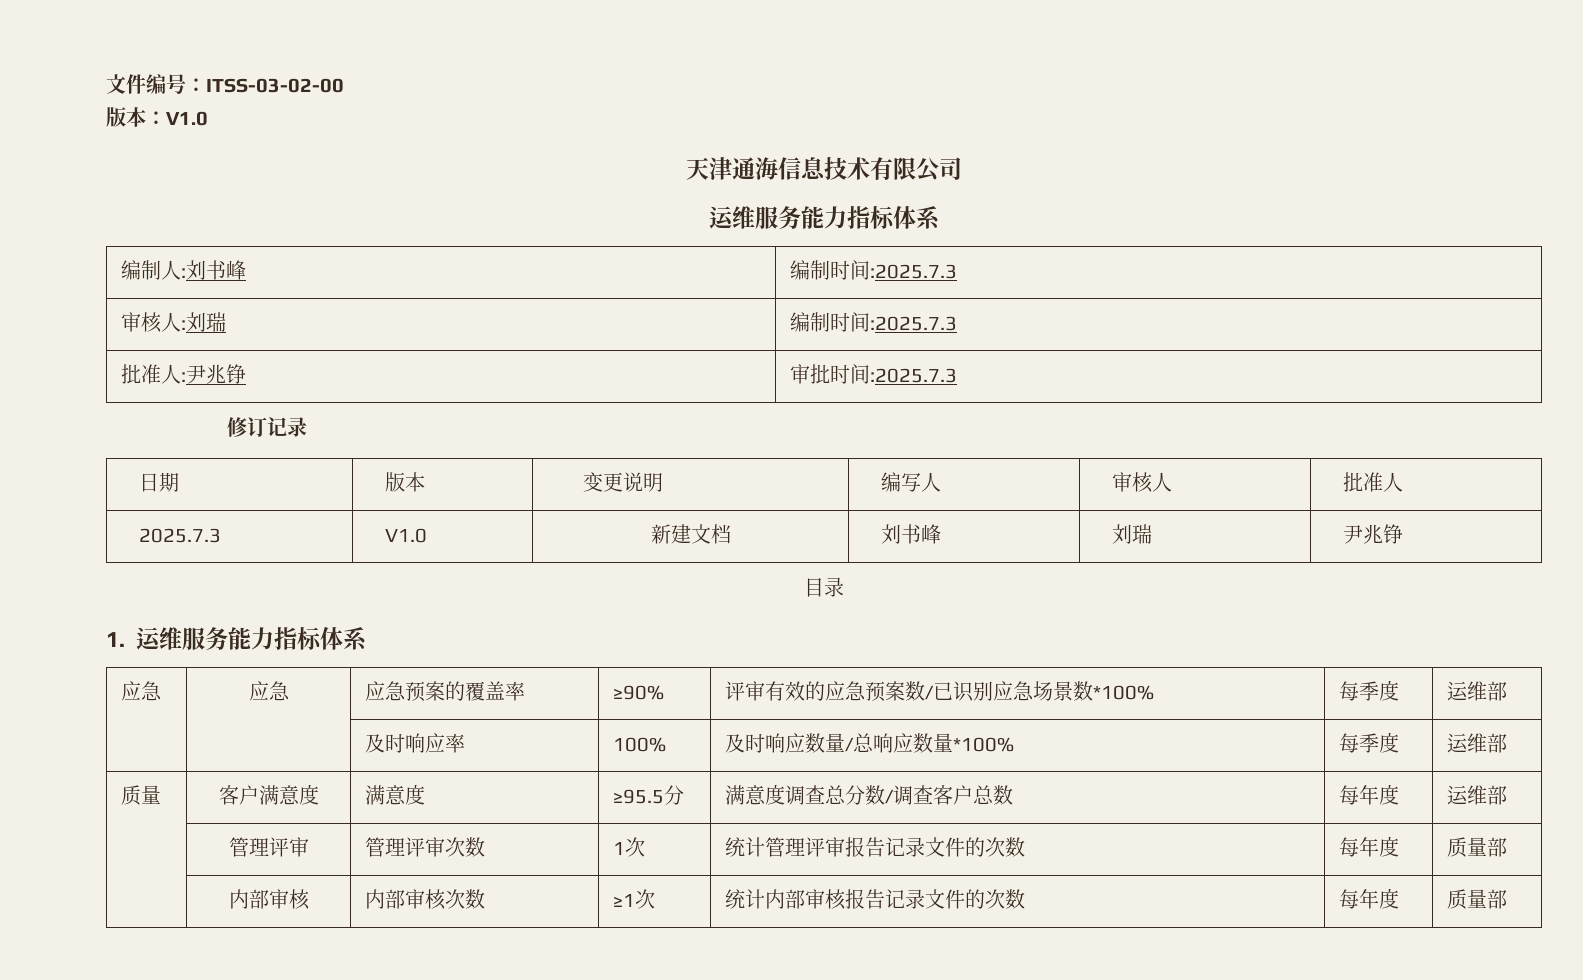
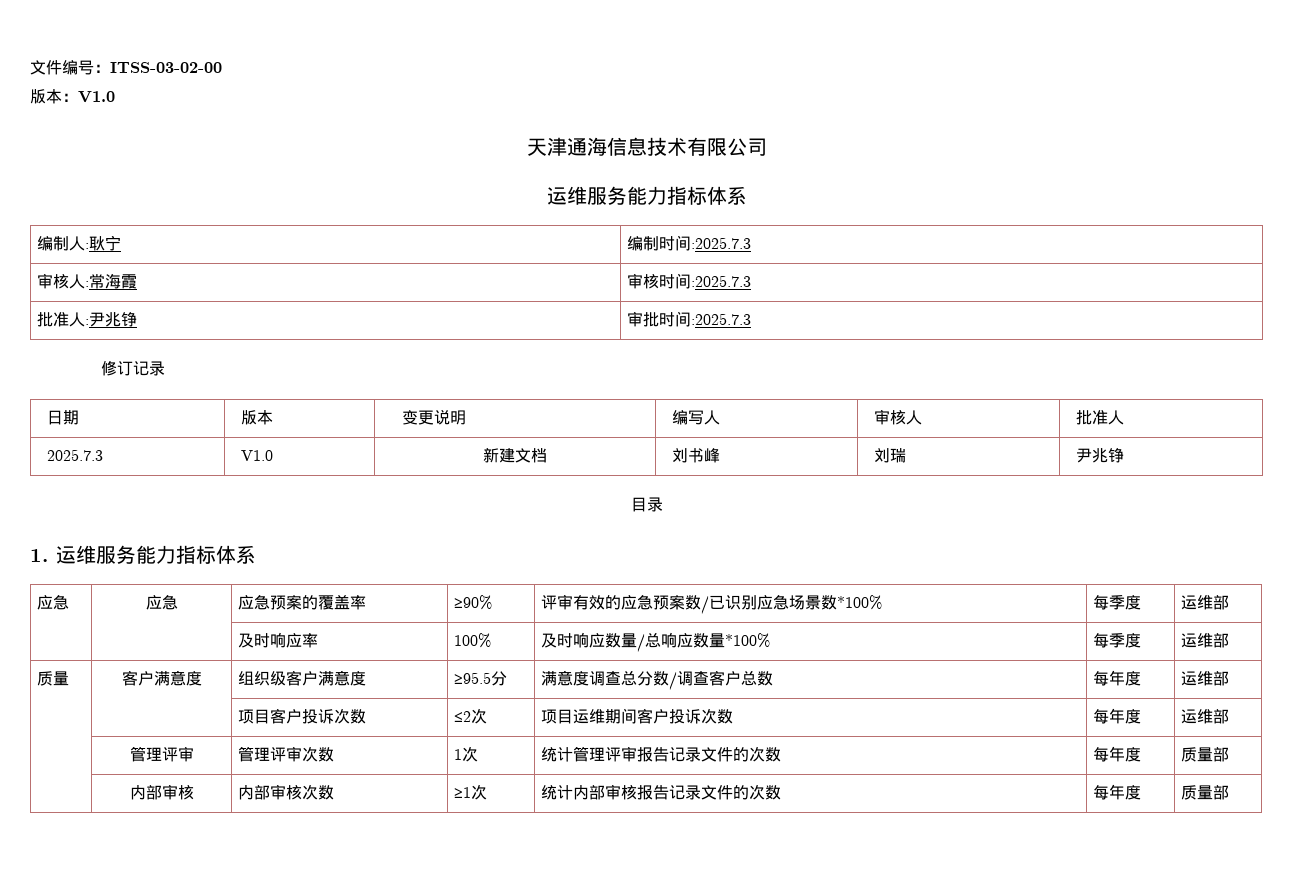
- 编制人:刘书峰 | 编制时间:2025.7.3
+ 编制人:耿宁 | 编制时间:2025.7.3
- 审核人:刘瑞 | 编制时间:2025.7.3
+ 审核人:常海霞 | 审核时间:2025.7.3
- 质量 | 客户满意度 | 满意度 | ≥95.5分 | 满意度调查总分数/调查客户总数 | 每年度 | 运维部
+ 质量 | 客户满意度 | 组织级客户满意度 | ≥95.5分 | 满意度调查总分数/调查客户总数 | 每年度 | 运维部
+ | | 项目客户投诉次数 | ≤2次 | 项目运维期间客户投诉次数 | 每年度 | 运维部

